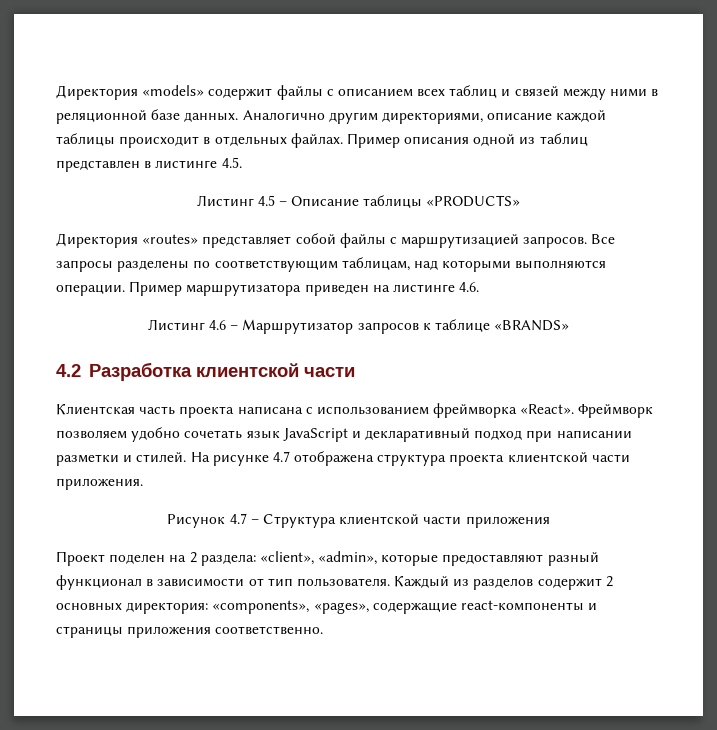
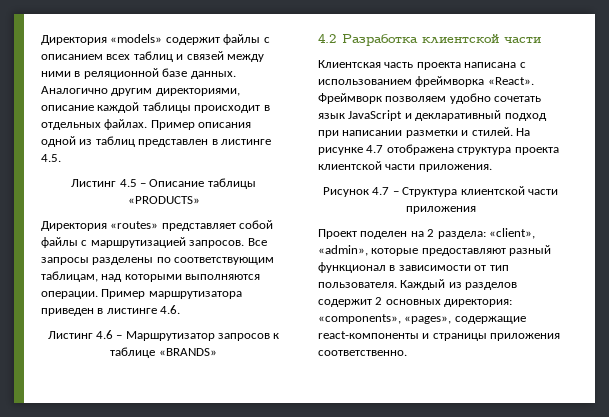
- Пример маршрутизатора приведен на листинге 4.6.
+ Пример маршрутизатора приведен в листинге 4.6.

